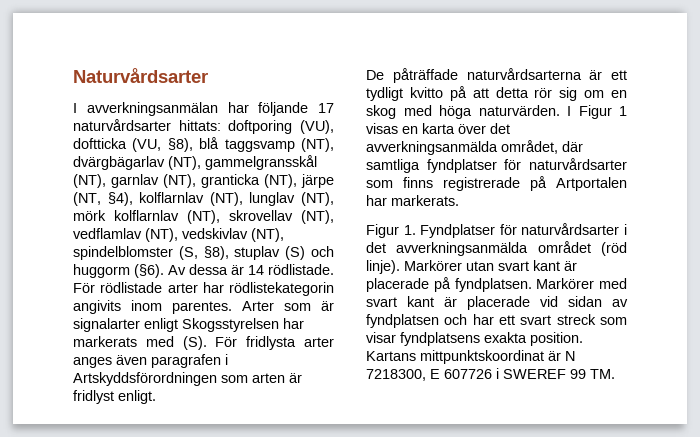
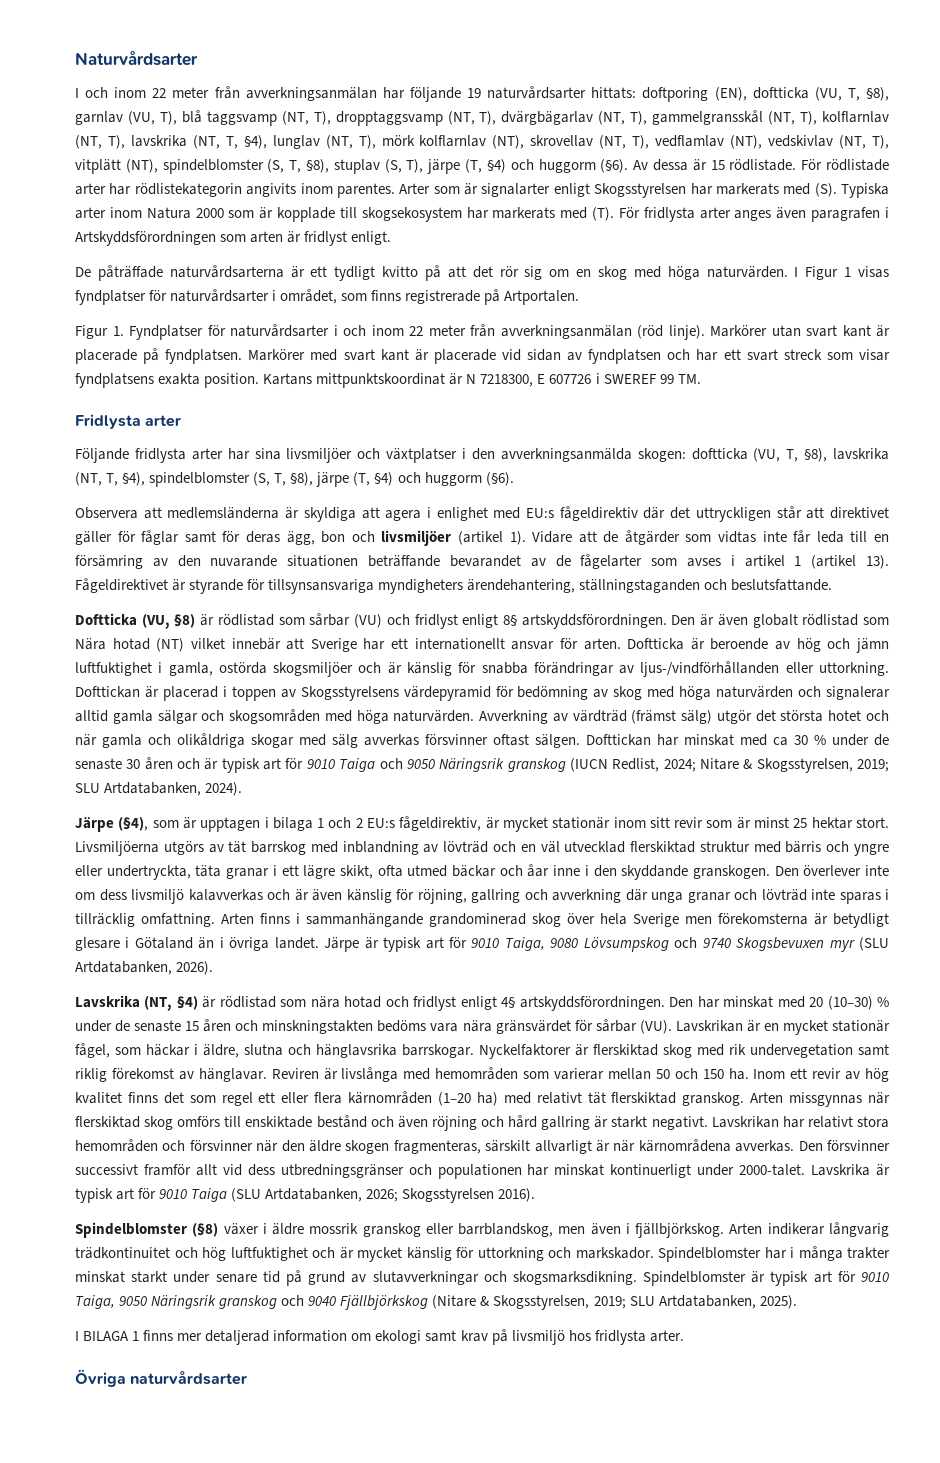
- I avverkningsanmälan har följande 17 naturvårdsarter hittats: doftporing (VU), doftticka (VU, §8), blå taggsvamp (NT), dvärgbägarlav (NT), gammelgransskål (NT), garnlav (NT), granticka (NT), järpe (NT, §4), kolflarnlav (NT), lunglav (NT), mörk kolflarnlav (NT), skrovellav (NT), vedflamlav (NT), vedskivlav (NT), spindelblomster (S, §8), stuplav (S) och huggorm (§6).
+ I och inom 22 meter från avverkningsanmälan har följande 19 naturvårdsarter hittats: doftporing (EN), doftticka (VU, T, §8), garnlav (VU, T), blå taggsvamp (NT, T), dropptaggsvamp (NT, T), dvärgbägarlav (NT, T), gammelgransskål (NT, T), kolflarnlav (NT, T), lavskrika (NT, T, §4), lunglav (NT, T), mörk kolflarnlav (NT), skrovellav (NT, T), vedflamlav (NT), vedskivlav (NT, T), vitplätt (NT), spindelblomster (S, T, §8), stuplav (S, T), järpe (T, §4) och huggorm (§6).
- Av dessa är 14 rödlistade.
+ Av dessa är 15 rödlistade.
- Arter som är signalarter enligt Skogsstyrelsen har markerats med (S). För fridlysta arter anges även paragrafen i Artskyddsförordningen som arten är fridlyst enligt.
+ Arter som är signalarter enligt Skogsstyrelsen har markerats med (S). Typiska arter inom Natura 2000 som är kopplade till skogsekosystem har markerats med (T). För fridlysta arter anges även paragrafen i Artskyddsförordningen som arten är fridlyst enligt.
- De påträffade naturvårdsarterna är ett tydligt kvitto på att detta rör sig om en skog med höga naturvärden.
+ De påträffade naturvårdsarterna är ett tydligt kvitto på att det rör sig om en skog med höga naturvärden.
- I Figur 1 visas en karta över det avverkningsanmälda området, där samtliga fyndplatser för naturvårdsarter som finns registrerade på Artportalen har markerats.
+ I Figur 1 visas fyndplatser för naturvårdsarter i området, som finns registrerade på Artportalen.
- Figur 1. Fyndplatser för naturvårdsarter i det avverkningsanmälda området (röd linje).
+ Figur 1. Fyndplatser för naturvårdsarter i och inom 22 meter från avverkningsanmälan (röd linje).
+ Fridlysta arter
+ Följande fridlysta arter har sina livsmiljöer och växtplatser i den avverkningsanmälda skogen: doftticka (VU, T, §8), lavskrika (NT, T, §4), spindelblomster (S, T, §8), järpe (T, §4) och huggorm (§6).
+ Observera att medlemsländerna är skyldiga att agera i enlighet med EU:s fågeldirektiv där det uttryckligen står att direktivet gäller för fåglar samt för deras ägg, bon och livsmiljöer (artikel 1). Vidare att de åtgärder som vidtas inte får leda till en försämring av den nuvarande situationen beträffande bevarandet av de fågelarter som avses i artikel 1 (artikel 13). Fågeldirektivet är styrande för tillsynsansvariga myndigheters ärendehantering, ställningstaganden och beslutsfattande.
+ Doftticka (VU, §8) är rödlistad som sårbar (VU) och fridlyst enligt 8§ artskyddsförordningen. Den är även globalt rödlistad som Nära hotad (NT) vilket innebär att Sverige har ett internationellt ansvar för arten. Doftticka är beroende av hög och jämn luftfuktighet i gamla, ostörda skogsmiljöer och är känslig för snabba förändringar av ljus-/vindförhållanden eller uttorkning. Dofttickan är placerad i toppen av Skogsstyrelsens värdepyramid för bedömning av skog med höga naturvärden och signalerar alltid gamla sälgar och skogsområden med höga naturvärden. Avverkning av värdträd (främst sälg) utgör det största hotet och när gamla och olikåldriga skogar med sälg avverkas försvinner oftast sälgen. Dofttickan har minskat med ca 30 % under de senaste 30 åren och är typisk art för 9010 Taiga och 9050 Näringsrik granskog (IUCN Redlist, 2024; Nitare & Skogsstyrelsen, 2019; SLU Artdatabanken, 2024).
+ Järpe (§4), som är upptagen i bilaga 1 och 2 EU:s fågeldirektiv, är mycket stationär inom sitt revir som är minst 25 hektar stort. Livsmiljöerna utgörs av tät barrskog med inblandning av lövträd och en väl utvecklad flerskiktad struktur med bärris och yngre eller undertryckta, täta granar i ett lägre skikt, ofta utmed bäckar och åar inne i den skyddande granskogen. Den överlever inte om dess livsmiljö kalavverkas och är även känslig för röjning, gallring och avverkning där unga granar och lövträd inte sparas i tillräcklig omfattning. Arten finns i sammanhängande grandominerad skog över hela Sverige men förekomsterna är betydligt glesare i Götaland än i övriga landet. Järpe är typisk art för 9010 Taiga, 9080 Lövsumpskog och 9740 Skogsbevuxen myr (SLU Artdatabanken, 2026).
+ Lavskrika (NT, §4) är rödlistad som nära hotad och fridlyst enligt 4§ artskyddsförordningen. Den har minskat med 20 (10–30) % under de senaste 15 åren och minskningstakten bedöms vara nära gränsvärdet för sårbar (VU). Lavskrikan är en mycket stationär fågel, som häckar i äldre, slutna och hänglavsrika barrskogar. Nyckelfaktorer är flerskiktad skog med rik undervegetation samt riklig förekomst av hänglavar. Reviren är livslånga med hemområden som varierar mellan 50 och 150 ha. Inom ett revir av hög kvalitet finns det som regel ett eller flera kärnområden (1–20 ha) med relativt tät flerskiktad granskog. Arten missgynnas när flerskiktad skog omförs till enskiktade bestånd och även röjning och hård gallring är starkt negativt. Lavskrikan har relativt stora hemområden och försvinner när den äldre skogen fragmenteras, särskilt allvarligt är när kärnområdena avverkas. Den försvinner successivt framför allt vid dess utbredningsgränser och populationen har minskat kontinuerligt under 2000-talet. Lavskrika är typisk art för 9010 Taiga (SLU Artdatabanken, 2026; Skogsstyrelsen 2016).
+ Spindelblomster (§8) växer i äldre mossrik granskog eller barrblandskog, men även i fjällbjörkskog. Arten indikerar långvarig trädkontinuitet och hög luftfuktighet och är mycket känslig för uttorkning och markskador. Spindelblomster har i många trakter minskat starkt under senare tid på grund av slutavverkningar och skogsmarksdikning. Spindelblomster är typisk art för 9010 Taiga, 9050 Näringsrik granskog och 9040 Fjällbjörkskog (Nitare & Skogsstyrelsen, 2019; SLU Artdatabanken, 2025).
+ I BILAGA 1 finns mer detaljerad information om ekologi samt krav på livsmiljö hos fridlysta arter.
+ Övriga naturvårdsarter

